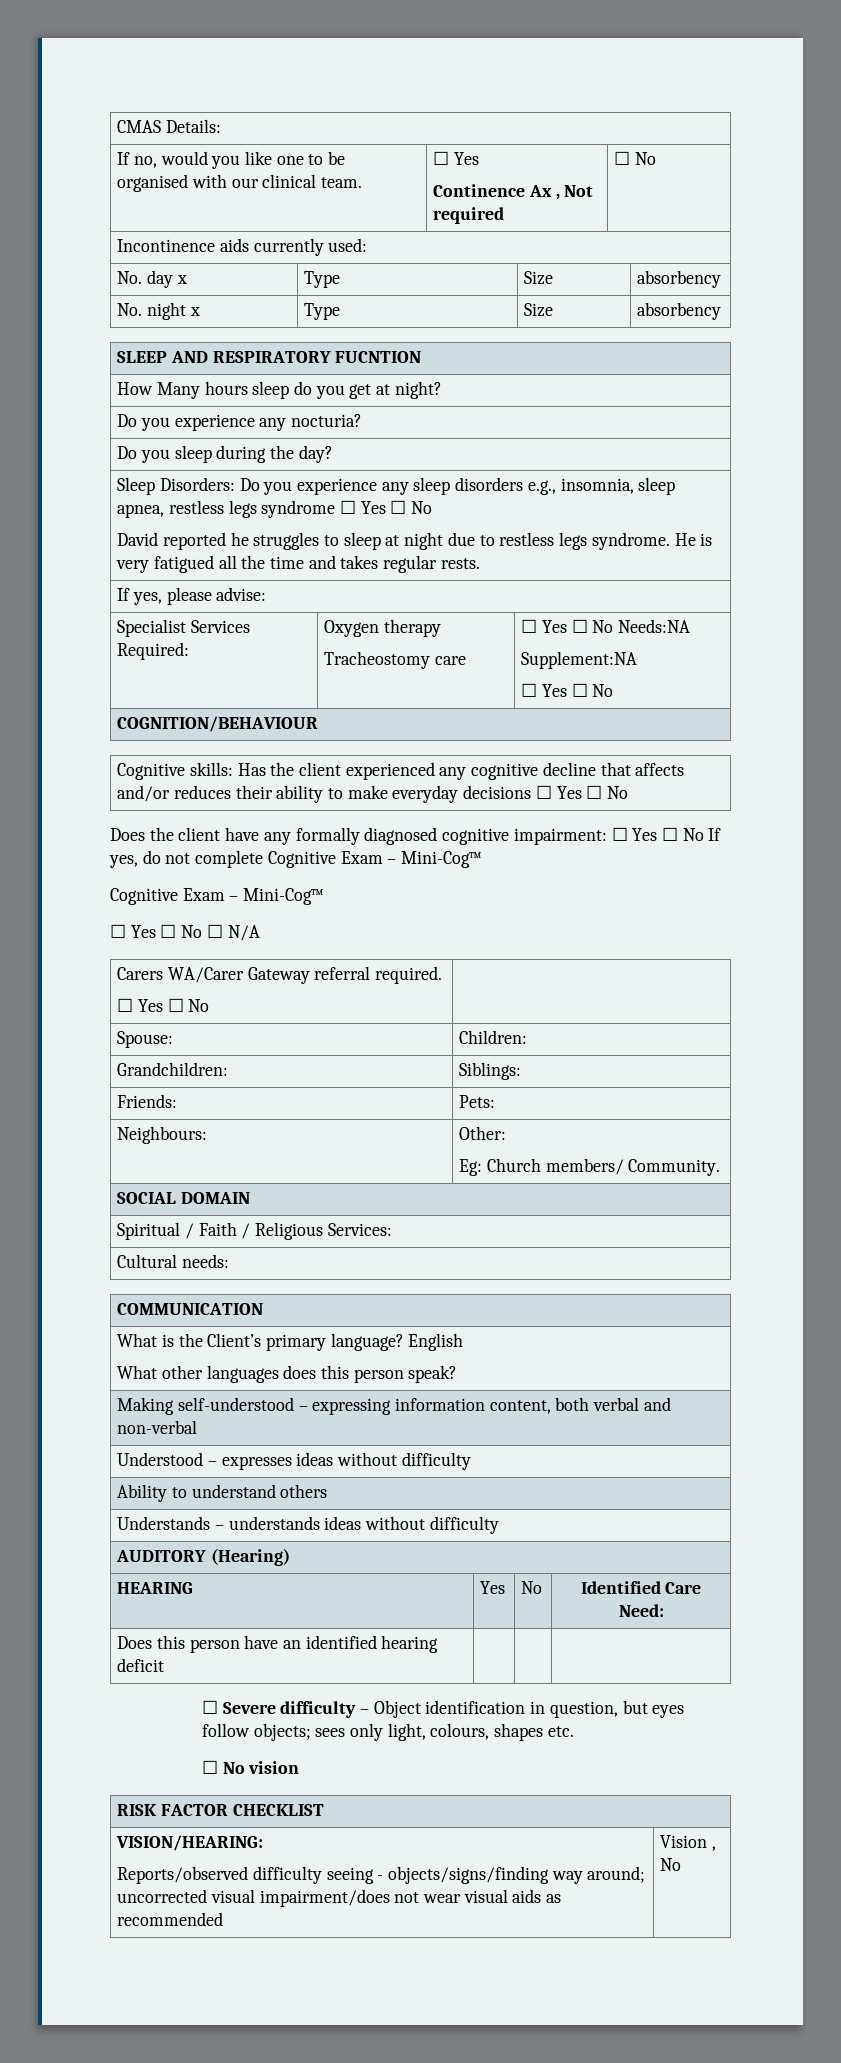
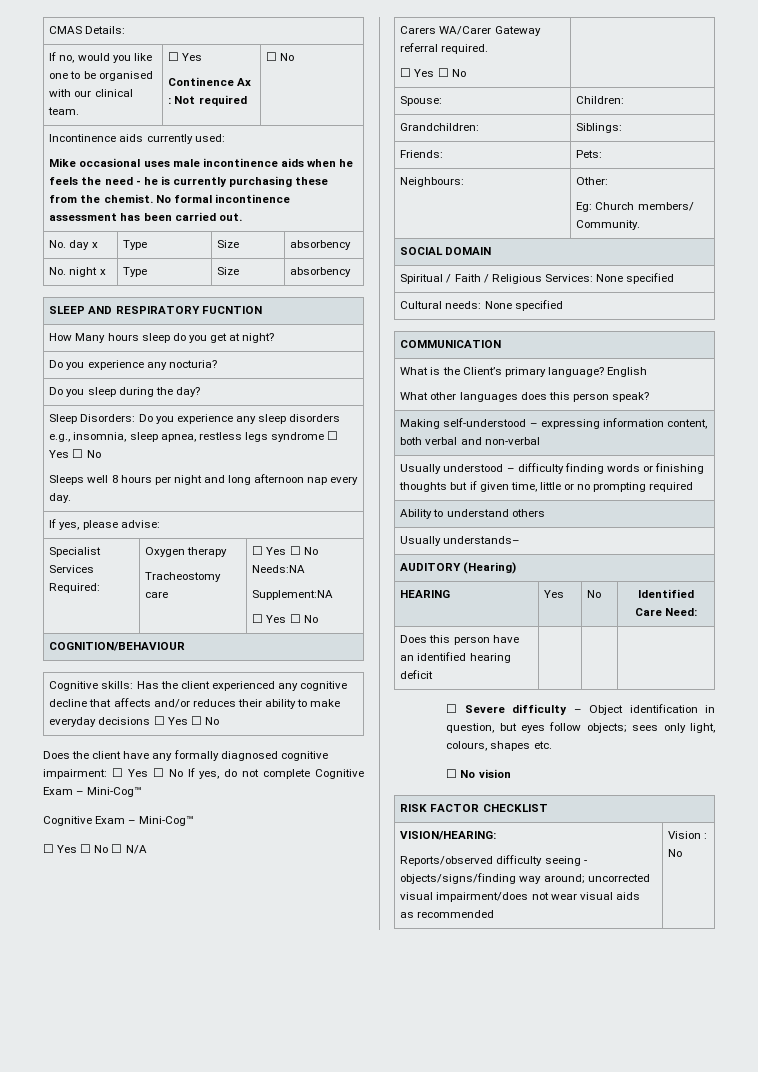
  If no, would you like one to be organised with our clinical team. | ☐ Yes
- Continence Ax , Not required | ☐ No
+ Continence Ax : Not required | ☐ No
  Incontinence aids currently used:
+ Mike occasional uses male incontinence aids when he feels the need - he is currently purchasing these from the chemist. No formal incontinence assessment has been carried out.
- David reported he struggles to sleep at night due to restless legs syndrome. He is very fatigued all the time and takes regular rests.
+ Sleeps well 8 hours per night and long afternoon nap every day.
- Spiritual / Faith / Religious Services:
+ Spiritual / Faith / Religious Services: None specified
- Cultural needs:
+ Cultural needs: None specified
- Understood – expresses ideas without difficulty
+ Usually understood – difficulty finding words or finishing thoughts but if given time, little or no prompting required
  Ability to understand others
- Understands – understands ideas without difficulty
+ Usually understands–
  VISION/HEARING:
- Reports/observed difficulty seeing - objects/signs/finding way around; uncorrected visual impairment/does not wear visual aids as recommended | Vision , No
+ Reports/observed difficulty seeing - objects/signs/finding way around; uncorrected visual impairment/does not wear visual aids as recommended | Vision : No

